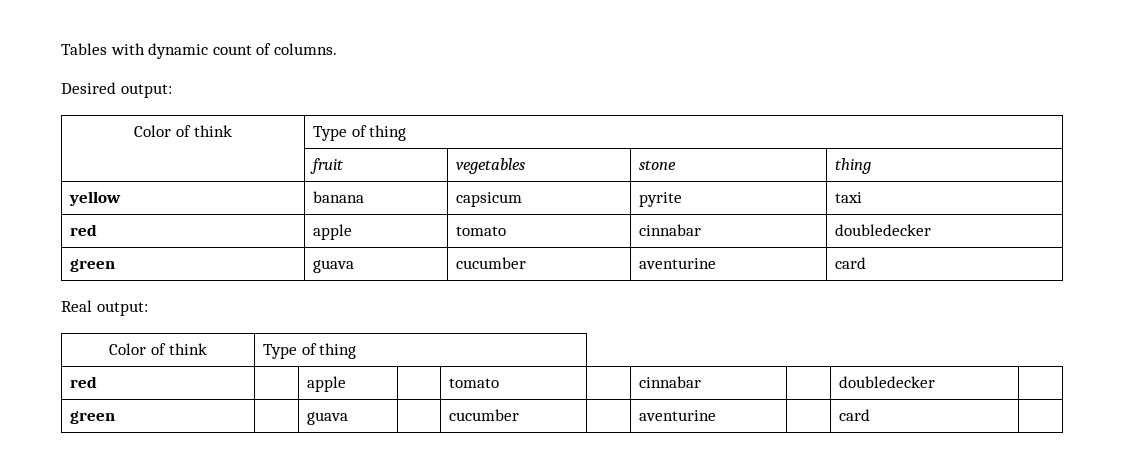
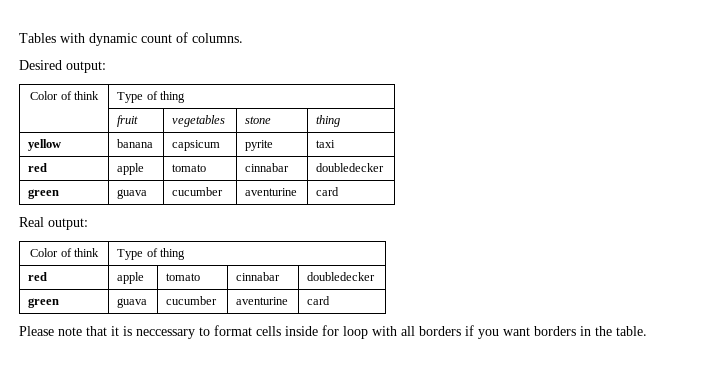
  Real output:
  Color of think | Type of thing
- red | | apple | | tomato | | cinnabar | | doubledecker |
- green | | guava | | cucumber | | aventurine | | card |
+ red | apple | tomato | cinnabar | doubledecker
+ green | guava | cucumber | aventurine | card
+ Please note that it is neccessary to format cells inside for loop with all borders if you want borders in the table.

